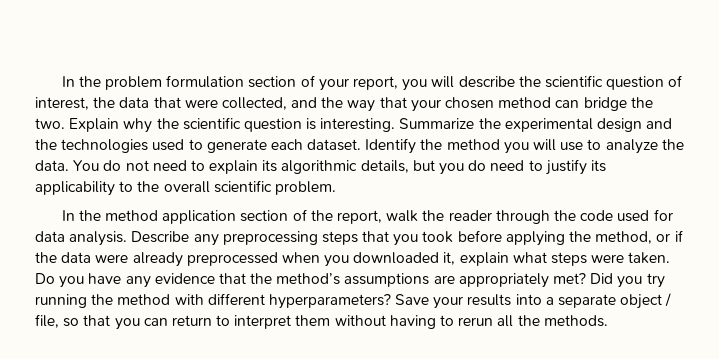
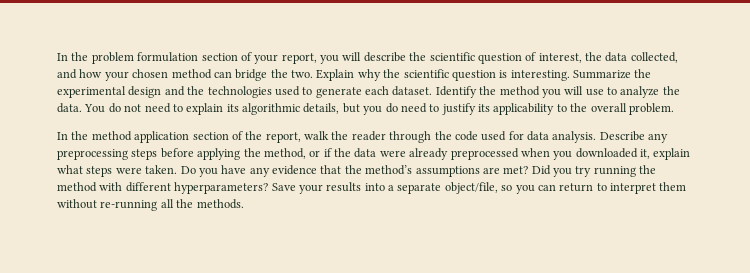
- In the problem formulation section of your report, you will describe the scientific question of interest, the data that were collected, and the way that your chosen method can bridge the two.
+ In the problem formulation section of your report, you will describe the scientific question of interest, the data collected, and how your chosen method can bridge the two.
- You do not need to explain its algorithmic details, but you do need to justify its applicability to the overall scientific problem.
+ You do not need to explain its algorithmic details, but you do need to justify its applicability to the overall problem.
- Describe any preprocessing steps that you took before applying the method, or if the data were already preprocessed when you downloaded it, explain what steps were taken.
+ Describe any preprocessing steps before applying the method, or if the data were already preprocessed when you downloaded it, explain what steps were taken.
- Do you have any evidence that the method’s assumptions are appropriately met?
+ Do you have any evidence that the method’s assumptions are met?
- Save your results into a separate object / file, so that you can return to interpret them without having to rerun all the methods.
+ Save your results into a separate object/file, so you can return to interpret them without re-running all the methods.

